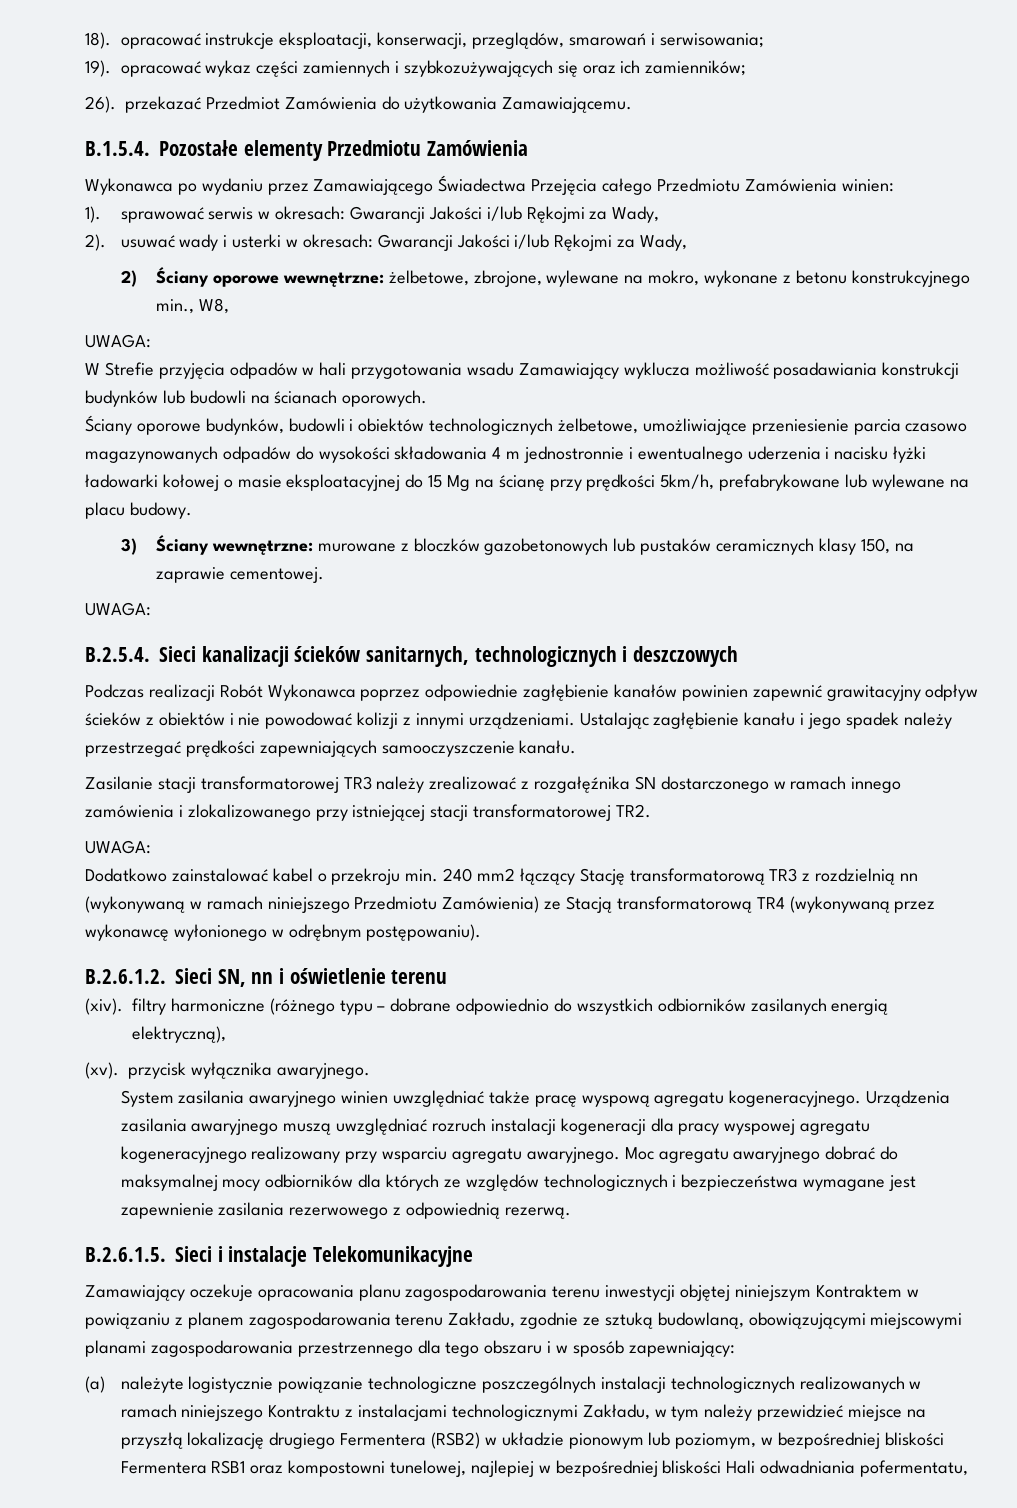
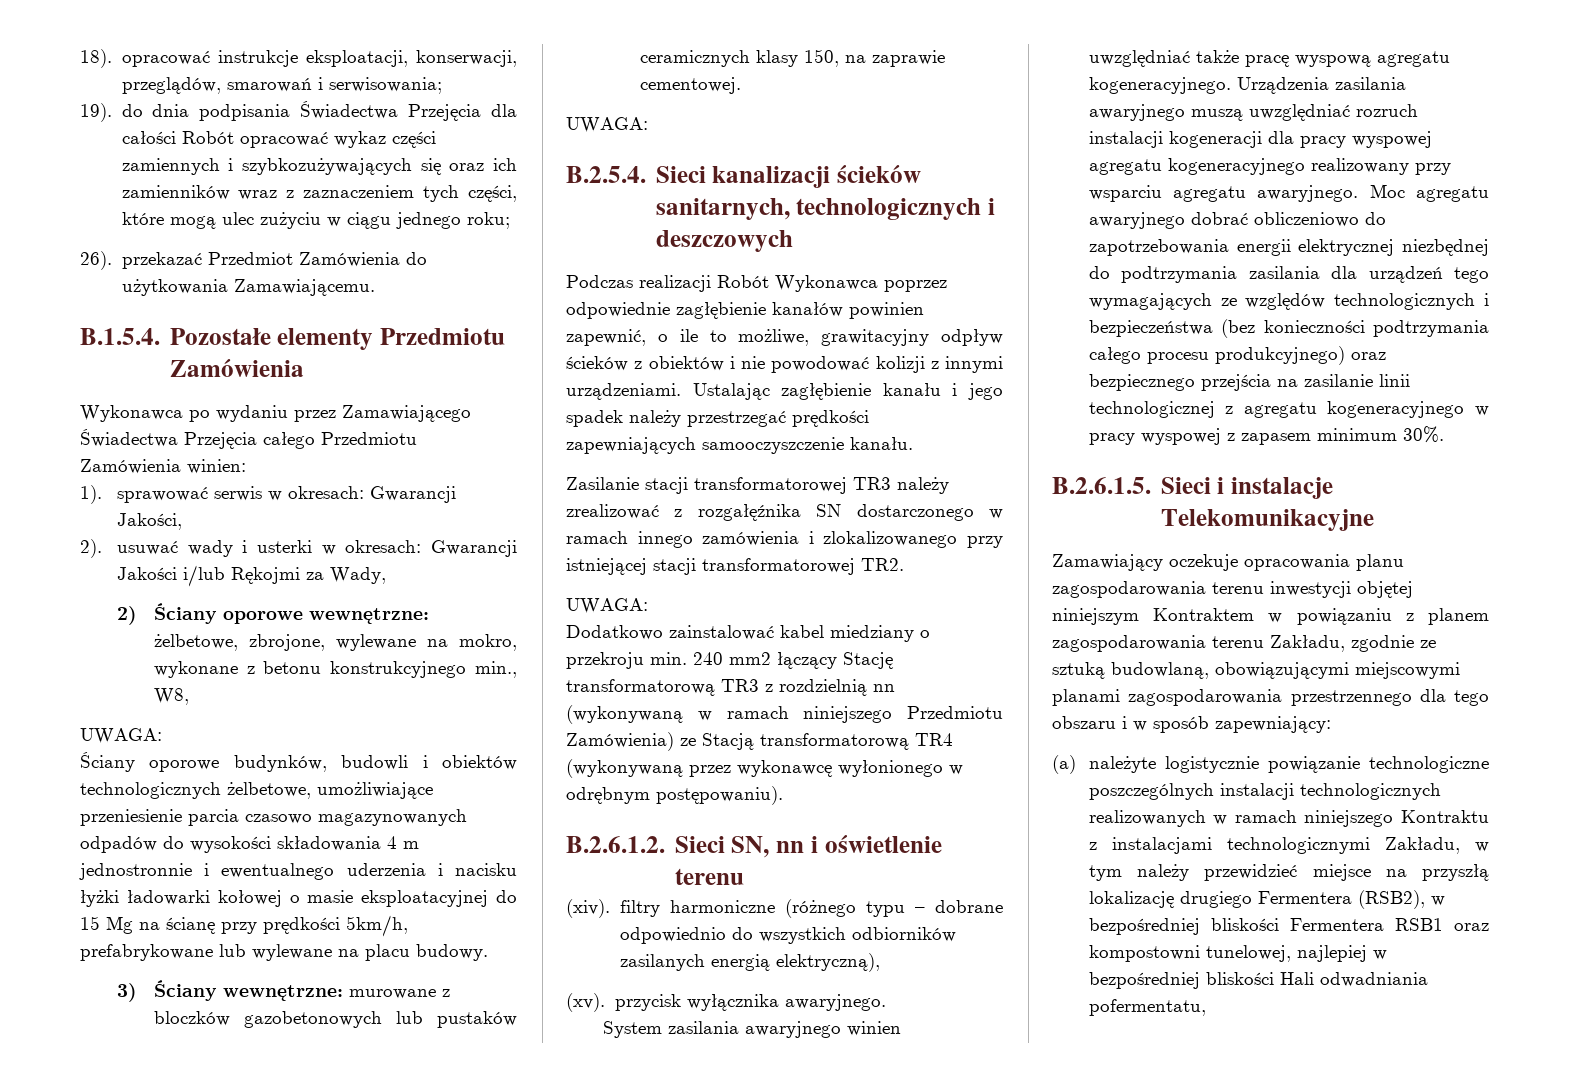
- 19). opracować wykaz części zamiennych i szybkozużywających się oraz ich zamienników;
+ 19). do dnia podpisania Świadectwa Przejęcia dla całości Robót opracować wykaz części zamiennych i szybkozużywających się oraz ich zamienników wraz z zaznaczeniem tych części, które mogą ulec zużyciu w ciągu jednego roku;
- 1). sprawować serwis w okresach: Gwarancji Jakości i/lub Rękojmi za Wady,
+ 1). sprawować serwis w okresach: Gwarancji Jakości,
- W Strefie przyjęcia odpadów w hali przygotowania wsadu Zamawiający wyklucza możliwość posadawiania konstrukcji budynków lub budowli na ścianach oporowych.
- Podczas realizacji Robót Wykonawca poprzez odpowiednie zagłębienie kanałów powinien zapewnić grawitacyjny odpływ ścieków z obiektów i nie powodować kolizji z innymi urządzeniami.
+ Podczas realizacji Robót Wykonawca poprzez odpowiednie zagłębienie kanałów powinien zapewnić, o ile to możliwe, grawitacyjny odpływ ścieków z obiektów i nie powodować kolizji z innymi urządzeniami.
- Dodatkowo zainstalować kabel o przekroju min. 240 mm2 łączący Stację transformatorową TR3 z rozdzielnią nn (wykonywaną w ramach niniejszego Przedmiotu Zamówienia) ze Stacją transformatorową TR4 (wykonywaną przez wykonawcę wyłonionego w odrębnym postępowaniu).
+ Dodatkowo zainstalować kabel miedziany o przekroju min. 240 mm2 łączący Stację transformatorową TR3 z rozdzielnią nn (wykonywaną w ramach niniejszego Przedmiotu Zamówienia) ze Stacją transformatorową TR4 (wykonywaną przez wykonawcę wyłonionego w odrębnym postępowaniu).
- Moc agregatu awaryjnego dobrać do maksymalnej mocy odbiorników dla których ze względów technologicznych i bezpieczeństwa wymagane jest zapewnienie zasilania rezerwowego z odpowiednią rezerwą.
+ Moc agregatu awaryjnego dobrać obliczeniowo do zapotrzebowania energii elektrycznej niezbędnej do podtrzymania zasilania dla urządzeń tego wymagających ze względów technologicznych i bezpieczeństwa (bez konieczności podtrzymania całego procesu produkcyjnego) oraz bezpiecznego przejścia na zasilanie linii technologicznej z agregatu kogeneracyjnego w pracy wyspowej z zapasem minimum 30%.
- (a) należyte logistycznie powiązanie technologiczne poszczególnych instalacji technologicznych realizowanych w ramach niniejszego Kontraktu z instalacjami technologicznymi Zakładu, w tym należy przewidzieć miejsce na przyszłą lokalizację drugiego Fermentera (RSB2) w układzie pionowym lub poziomym, w bezpośredniej bliskości Fermentera RSB1 oraz kompostowni tunelowej, najlepiej w bezpośredniej bliskości Hali odwadniania pofermentatu,
+ (a) należyte logistycznie powiązanie technologiczne poszczególnych instalacji technologicznych realizowanych w ramach niniejszego Kontraktu z instalacjami technologicznymi Zakładu, w tym należy przewidzieć miejsce na przyszłą lokalizację drugiego Fermentera (RSB2), w bezpośredniej bliskości Fermentera RSB1 oraz kompostowni tunelowej, najlepiej w bezpośredniej bliskości Hali odwadniania pofermentatu,

